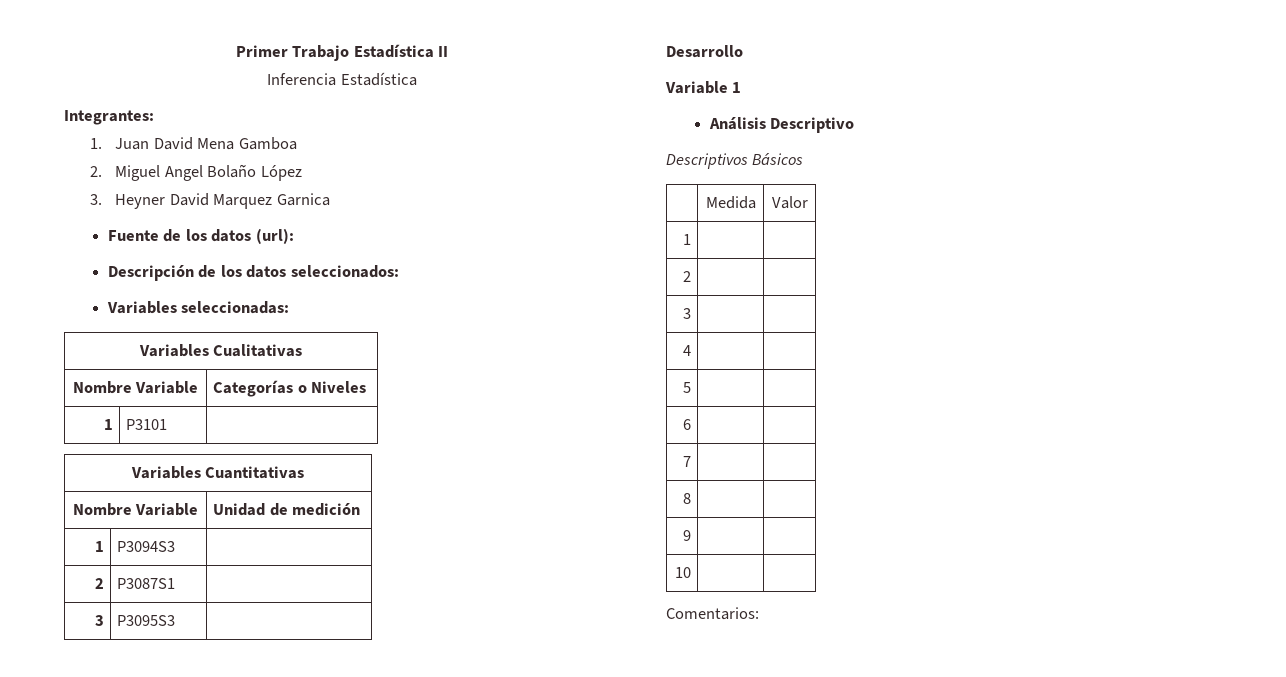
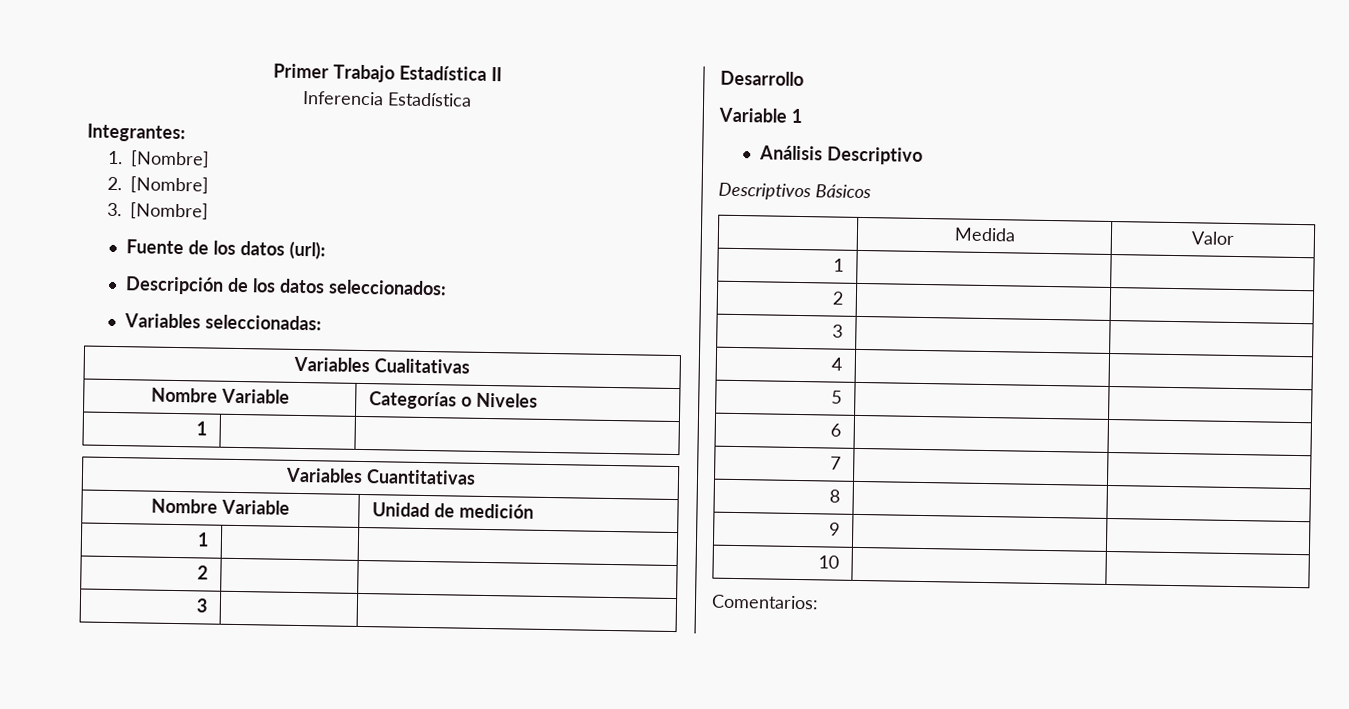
- 1. Juan David Mena Gamboa
- 2. Miguel Angel Bolaño López
- 3. Heyner David Marquez Garnica
+ 1. [Nombre]
+ 2. [Nombre]
+ 3. [Nombre]
  Nombre Variable | Categorías o Niveles
- 1 | P3101 |
+ 1 | |
  Nombre Variable | Unidad de medición
- 1 | P3094S3 |
- 2 | P3087S1 |
- 3 | P3095S3 |
+ 1 | |
+ 2 | |
+ 3 | |

